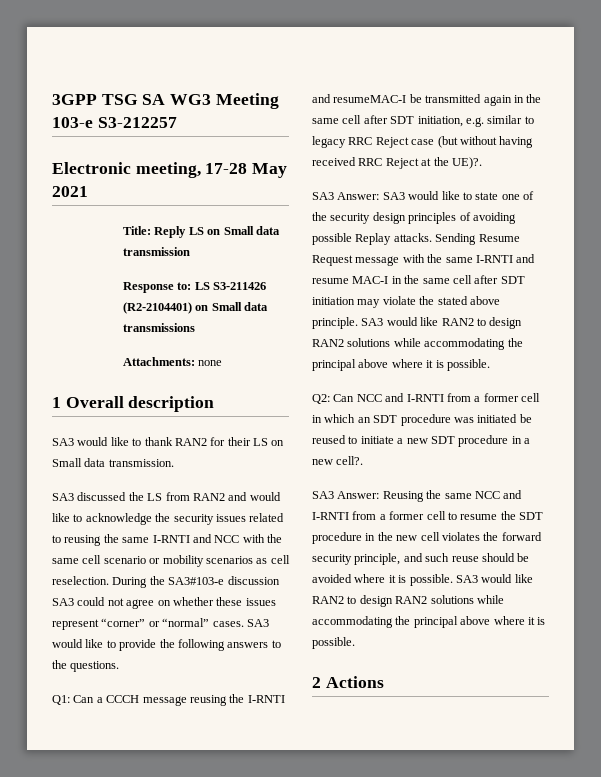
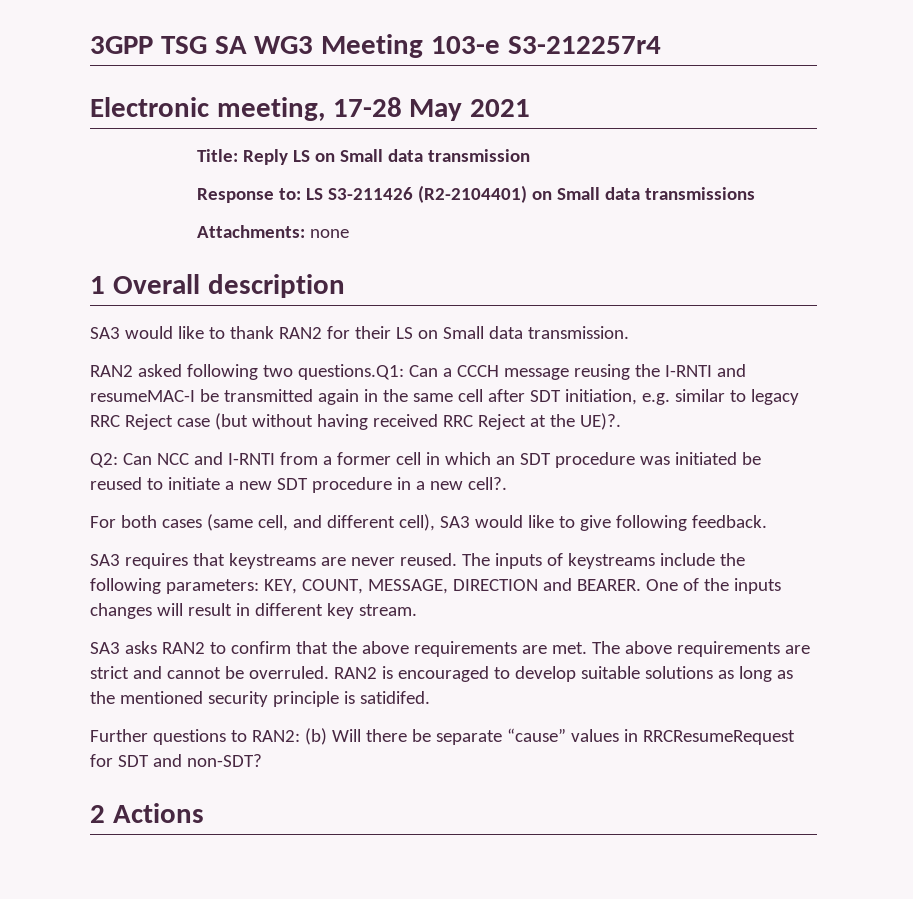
- 3GPP TSG SA WG3 Meeting 103-e S3-212257
+ 3GPP TSG SA WG3 Meeting 103-e S3-212257r4
- SA3 discussed the LS from RAN2 and would like to acknowledge the security issues related to reusing the same I-RNTI and NCC with the same cell scenario or mobility scenarios as cell reselection. During the SA3#103-e discussion SA3 could not agree on whether these issues represent “corner” or “normal” cases. SA3 would like to provide the following answers to the questions.
- Q1: Can a CCCH message reusing the I-RNTI and resumeMAC-I be transmitted again in the same cell after SDT initiation, e.g. similar to legacy RRC Reject case (but without having received RRC Reject at the UE)?.
+ RAN2 asked following two questions.Q1: Can a CCCH message reusing the I-RNTI and resumeMAC-I be transmitted again in the same cell after SDT initiation, e.g. similar to legacy RRC Reject case (but without having received RRC Reject at the UE)?.
- SA3 Answer: SA3 would like to state one of the security design principles of avoiding possible Replay attacks. Sending Resume Request message with the same I-RNTI and resume MAC-I in the same cell after SDT initiation may violate the stated above principle. SA3 would like RAN2 to design RAN2 solutions while accommodating the principal above where it is possible.
- SA3 Answer: Reusing the same NCC and I-RNTI from a former cell to resume the SDT procedure in the new cell violates the forward security principle, and such reuse should be avoided where it is possible. SA3 would like RAN2 to design RAN2 solutions while accommodating the principal above where it is possible.
+ For both cases (same cell, and different cell), SA3 would like to give following feedback.
+ SA3 requires that keystreams are never reused. The inputs of keystreams include the following parameters: KEY, COUNT, MESSAGE, DIRECTION and BEARER. One of the inputs changes will result in different key stream.
+ SA3 asks RAN2 to confirm that the above requirements are met. The above requirements are strict and cannot be overruled. RAN2 is encouraged to develop suitable solutions as long as the mentioned security principle is satidifed.
+ Further questions to RAN2: (b) Will there be separate “cause” values in RRCResumeRequest for SDT and non-SDT?

